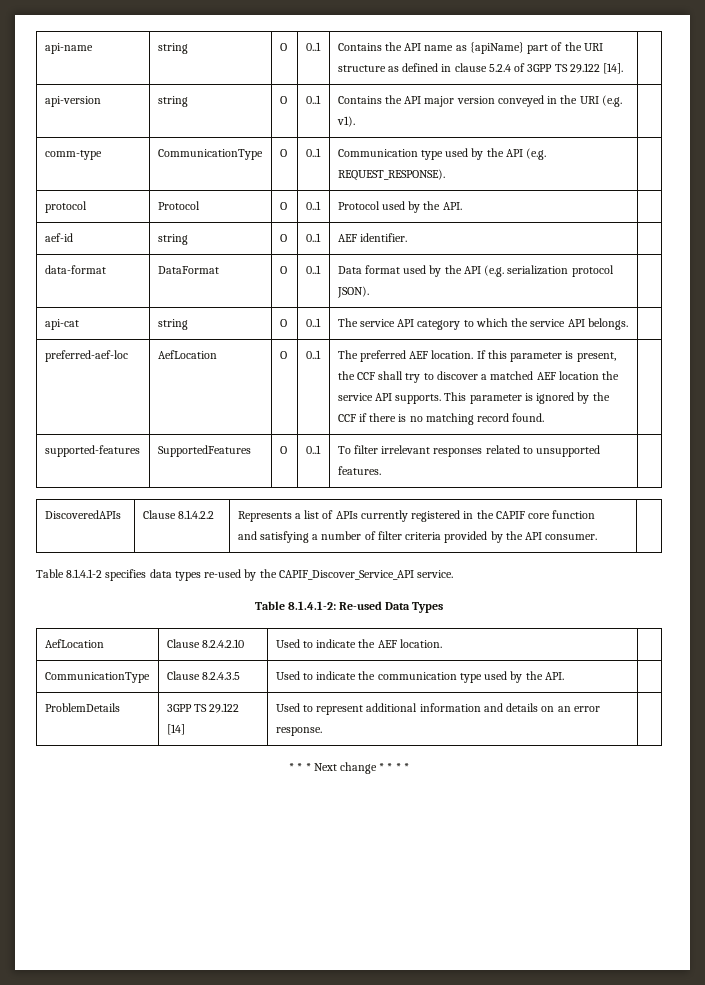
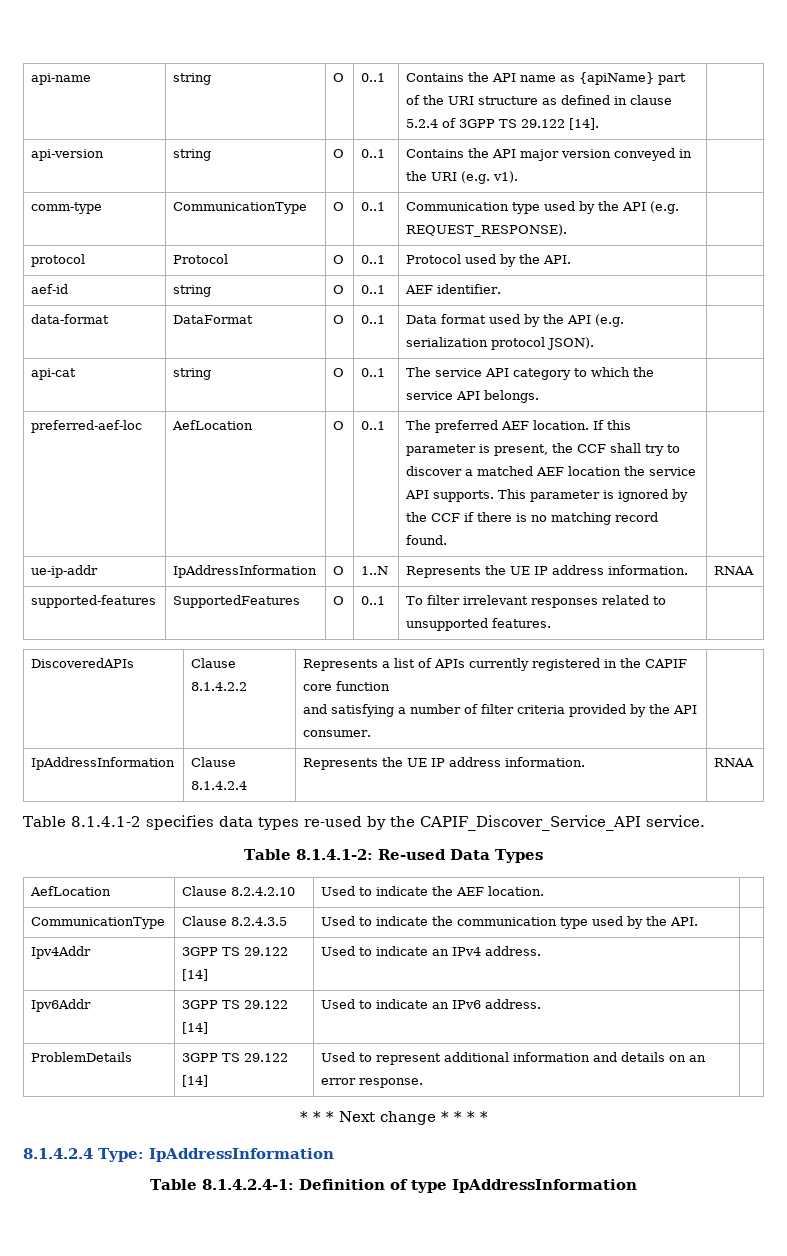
+ ue-ip-addr | IpAddressInformation | O | 1..N | Represents the UE IP address information. | RNAA
+ IpAddressInformation | Clause 8.1.4.2.4 | Represents the UE IP address information. | RNAA
+ Ipv4Addr | 3GPP TS 29.122 [14] | Used to indicate an IPv4 address. |
+ Ipv6Addr | 3GPP TS 29.122 [14] | Used to indicate an IPv6 address. |
+ 8.1.4.2.4 Type: IpAddressInformation
+ Table 8.1.4.2.4-1: Definition of type IpAddressInformation

